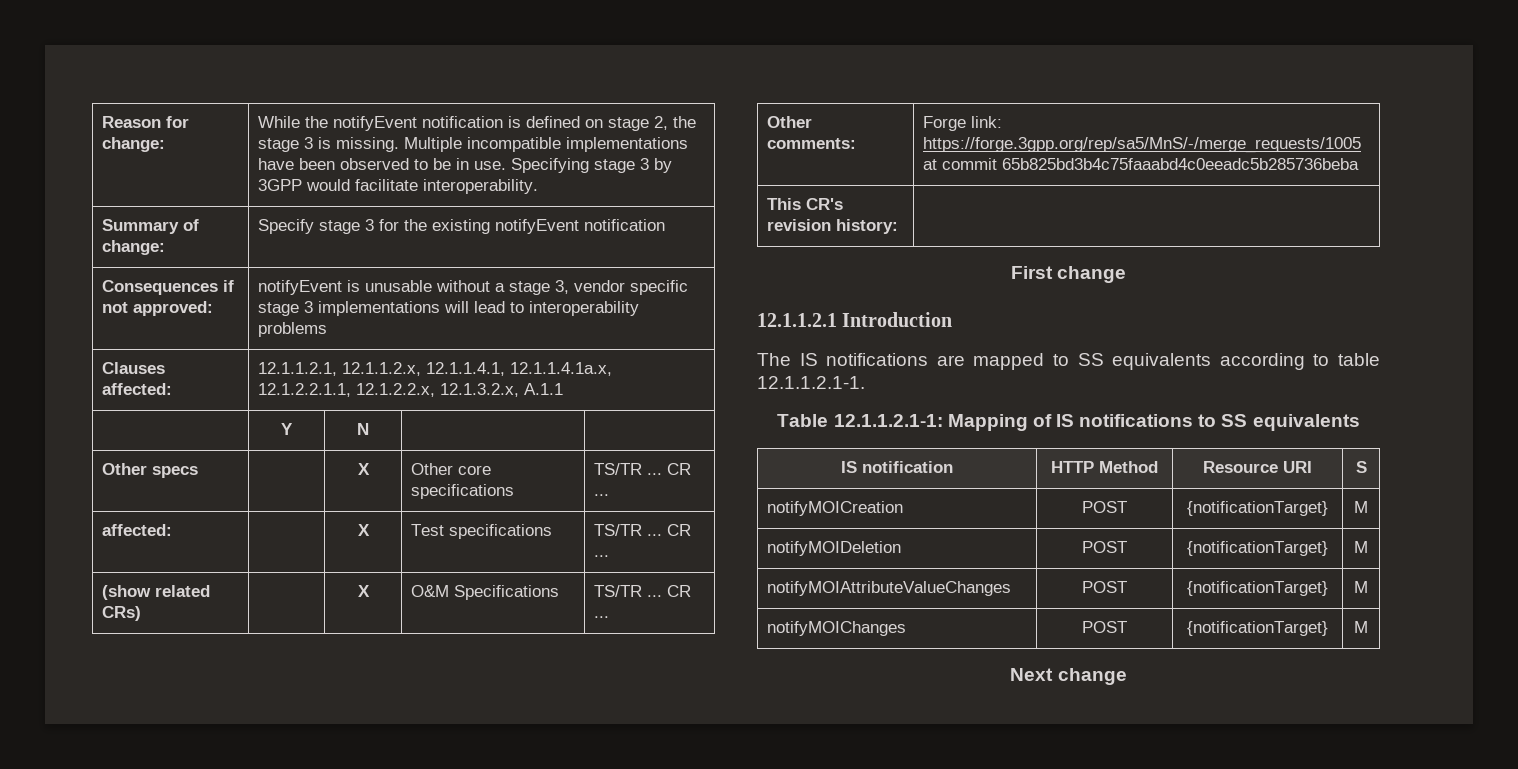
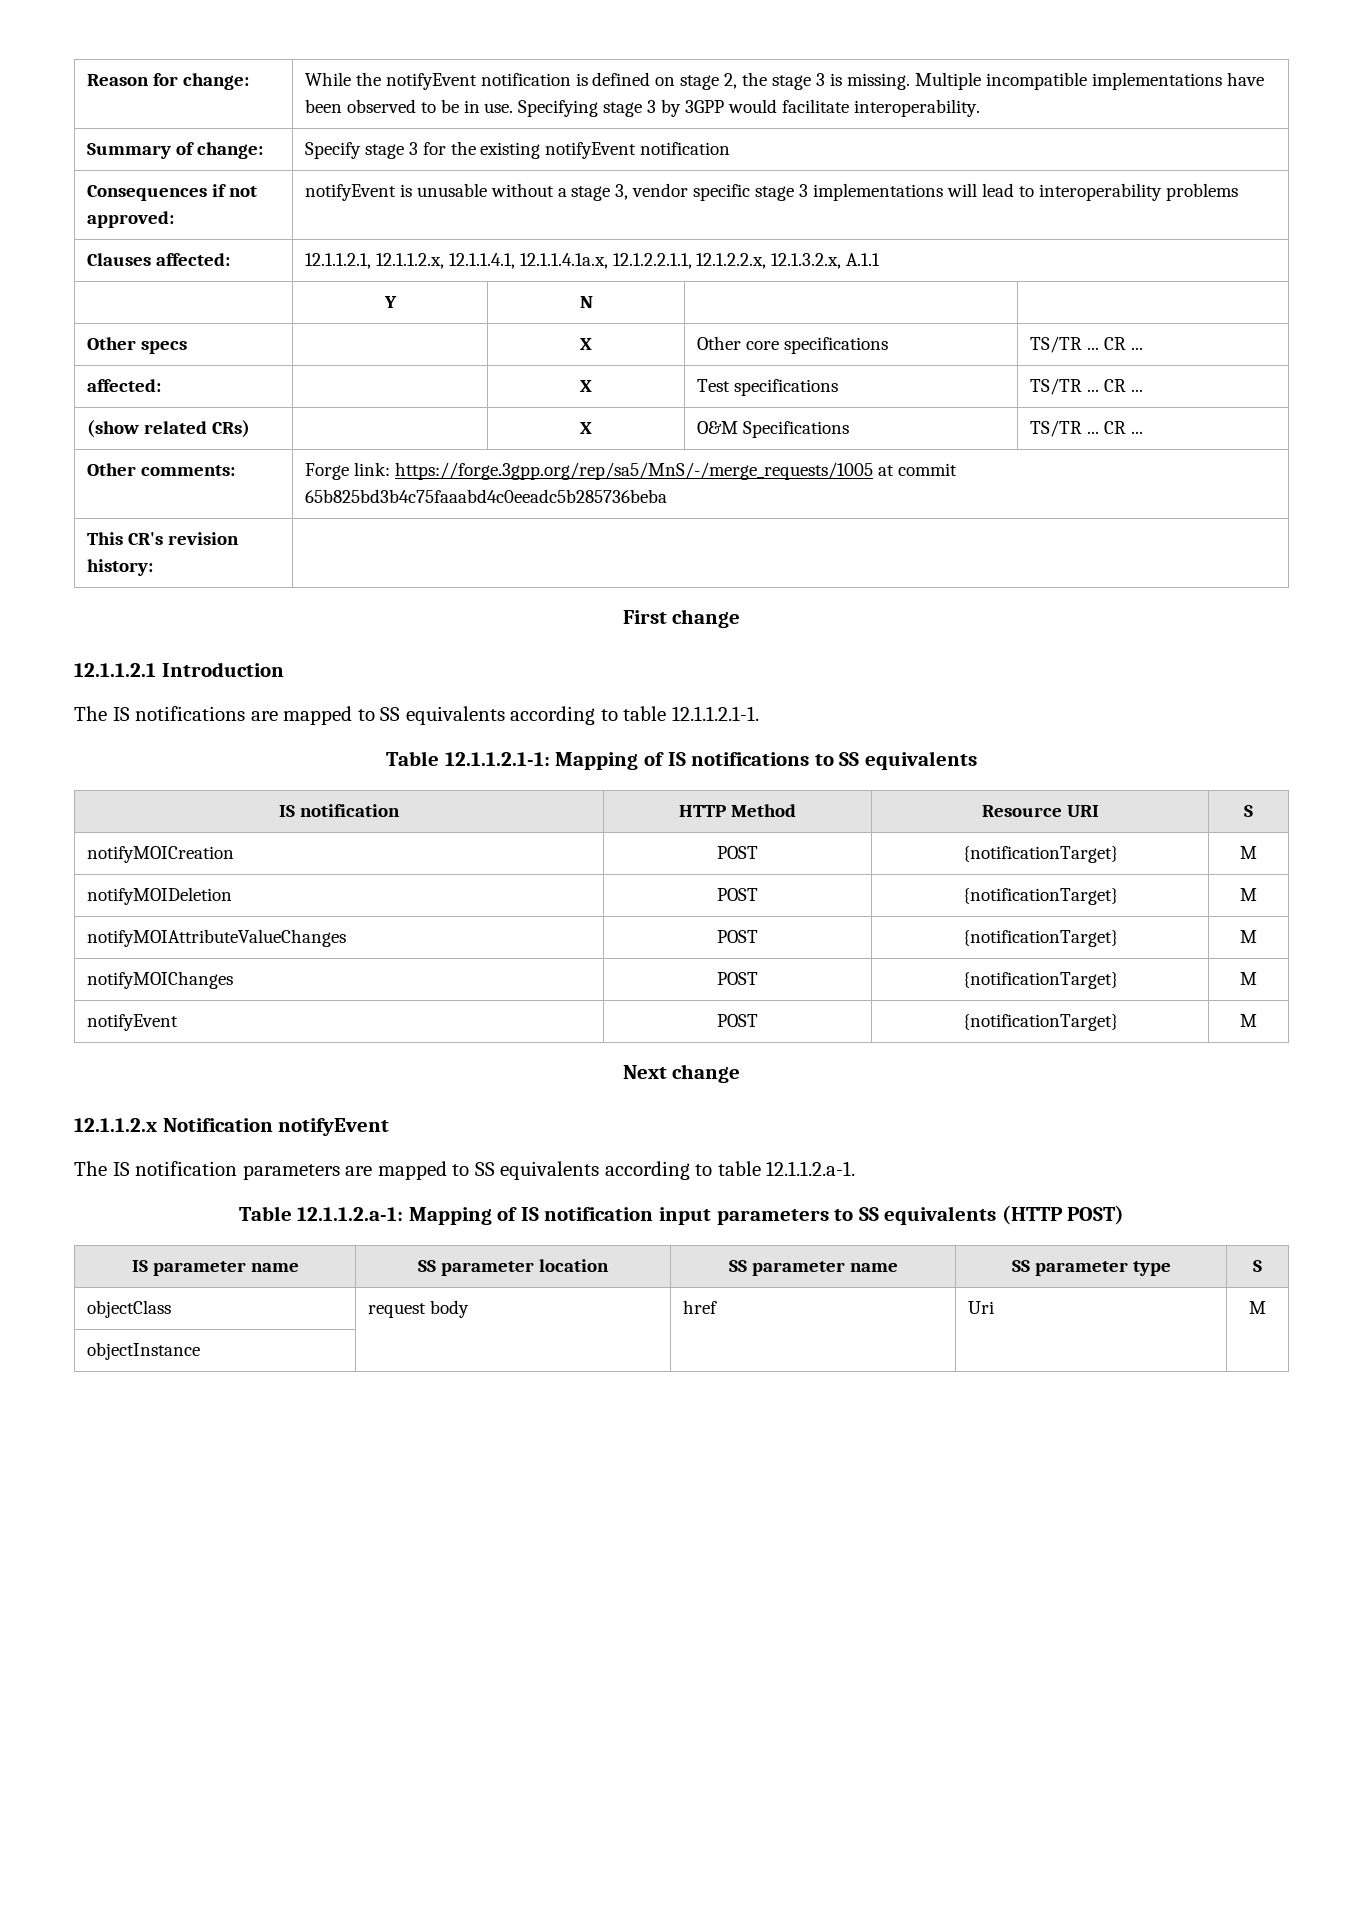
+ notifyEvent | POST | {notificationTarget} | M
  Next change
+ 12.1.1.2.x Notification notifyEvent
+ The IS notification parameters are mapped to SS equivalents according to table 12.1.1.2.a-1.
+ Table 12.1.1.2.a-1: Mapping of IS notification input parameters to SS equivalents (HTTP POST)
+ IS parameter name | SS parameter location | SS parameter name | SS parameter type | S
+ objectClass | request body | href | Uri | M
+ objectInstance | | | |

